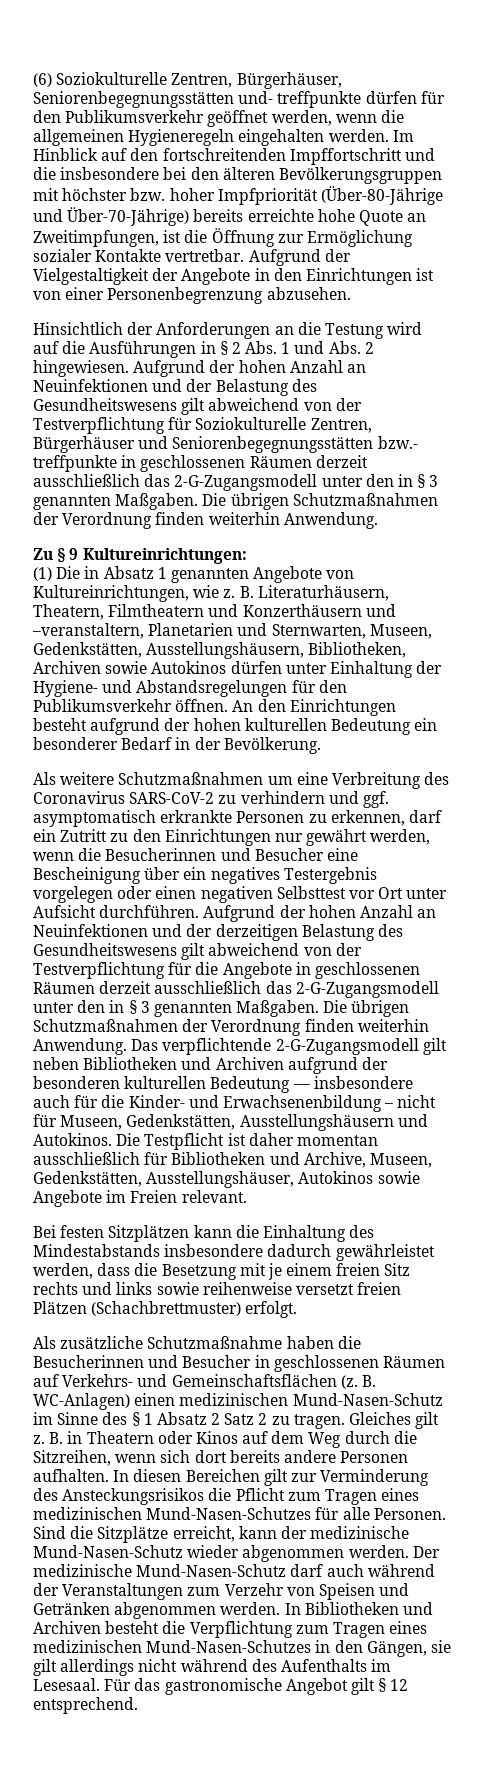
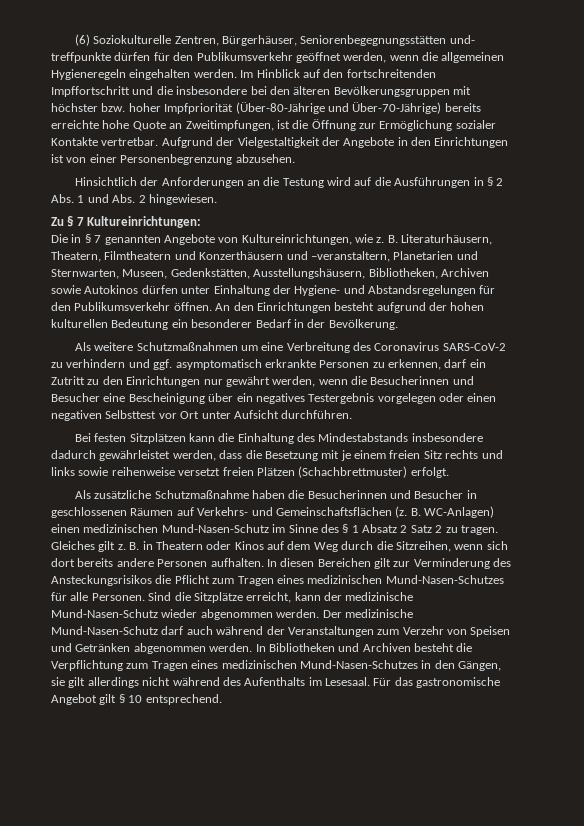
- Aufgrund der hohen Anzahl an Neuinfektionen und der Belastung des Gesundheitswesens gilt abweichend von der Testverpflichtung für Soziokulturelle Zentren, Bürgerhäuser und Seniorenbegegnungsstätten bzw.- treffpunkte in geschlossenen Räumen derzeit ausschließlich das 2-G-Zugangsmodell unter den in § 3 genannten Maßgaben. Die übrigen Schutzmaßnahmen der Verordnung finden weiterhin Anwendung.
- Zu § 9 Kultureinrichtungen:
+ Zu § 7 Kultureinrichtungen:
- (1) Die in Absatz 1 genannten Angebote von Kultureinrichtungen, wie z.
+ Die in § 7 genannten Angebote von Kultureinrichtungen, wie z.
- Aufgrund der hohen Anzahl an Neuinfektionen und der derzeitigen Belastung des Gesundheitswesens gilt abweichend von der Testverpflichtung für die Angebote in geschlossenen Räumen derzeit ausschließlich das 2-G-Zugangsmodell unter den in § 3 genannten Maßgaben. Die übrigen Schutzmaßnahmen der Verordnung finden weiterhin Anwendung. Das verpflichtende 2-G-Zugangsmodell gilt neben Bibliotheken und Archiven aufgrund der besonderen kulturellen Bedeutung –– insbesondere auch für die Kinder- und Erwachsenenbildung – nicht für Museen, Gedenkstätten, Ausstellungshäusern und Autokinos. Die Testpflicht ist daher momentan ausschließlich für Bibliotheken und Archive, Museen, Gedenkstätten, Ausstellungshäuser, Autokinos sowie Angebote im Freien relevant.
- Für das gastronomische Angebot gilt § 12 entsprechend.
+ Für das gastronomische Angebot gilt § 10 entsprechend.

